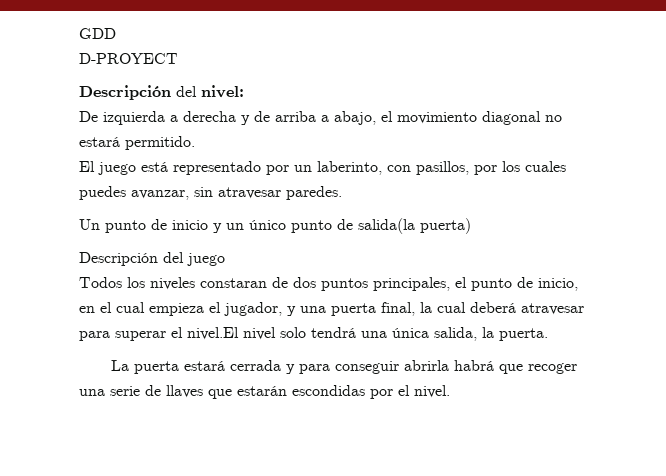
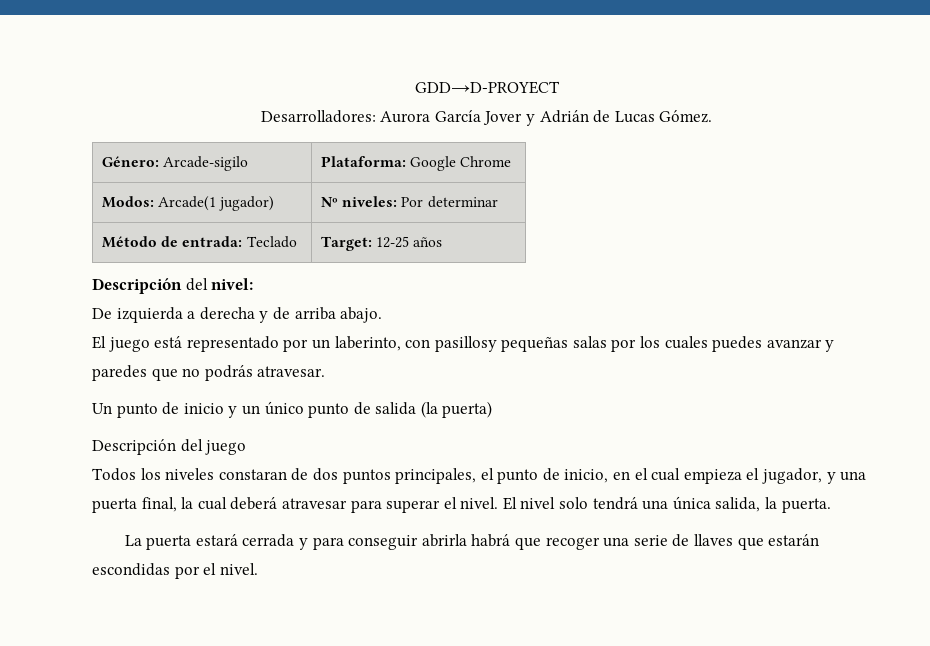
- GDD
- D-PROYECT
+ GDD→D-PROYECT
+ Desarrolladores: Aurora García Jover y Adrián de Lucas Gómez.
+ Género: Arcade-sigilo | Plataforma: Google Chrome
+ Modos: Arcade(1 jugador) | Nº niveles: Por determinar
+ Método de entrada: Teclado | Target: 12-25 años
- De izquierda a derecha y de arriba a abajo, el movimiento diagonal no estará permitido.
+ De izquierda a derecha y de arriba abajo.
- El juego está representado por un laberinto, con pasillos, por los cuales puedes avanzar, sin atravesar paredes.
+ El juego está representado por un laberinto, con pasillosy pequeñas salas por los cuales puedes avanzar y paredes que no podrás atravesar.
- Un punto de inicio y un único punto de salida(la puerta)
+ Un punto de inicio y un único punto de salida (la puerta)
- Todos los niveles constaran de dos puntos principales, el punto de inicio, en el cual empieza el jugador, y una puerta final, la cual deberá atravesar para superar el nivel.El nivel solo tendrá una única salida, la puerta.
+ Todos los niveles constaran de dos puntos principales, el punto de inicio, en el cual empieza el jugador, y una puerta final, la cual deberá atravesar para superar el nivel. El nivel solo tendrá una única salida, la puerta.

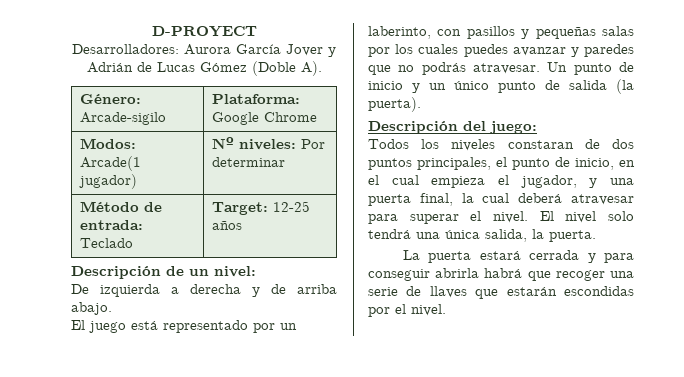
- GDD→D-PROYECT
+ D-PROYECT
- Desarrolladores: Aurora García Jover y Adrián de Lucas Gómez.
+ Desarrolladores: Aurora García Jover y Adrián de Lucas Gómez (Doble A).
- Descripción del nivel:
+ Descripción de un nivel:
- El juego está representado por un laberinto, con pasillosy pequeñas salas por los cuales puedes avanzar y paredes que no podrás atravesar.
- Un punto de inicio y un único punto de salida (la puerta)
- Descripción del juego
+ El juego está representado por un laberinto, con pasillos y pequeñas salas por los cuales puedes avanzar y paredes que no podrás atravesar. Un punto de inicio y un único punto de salida (la puerta).
+ Descripción del juego:

